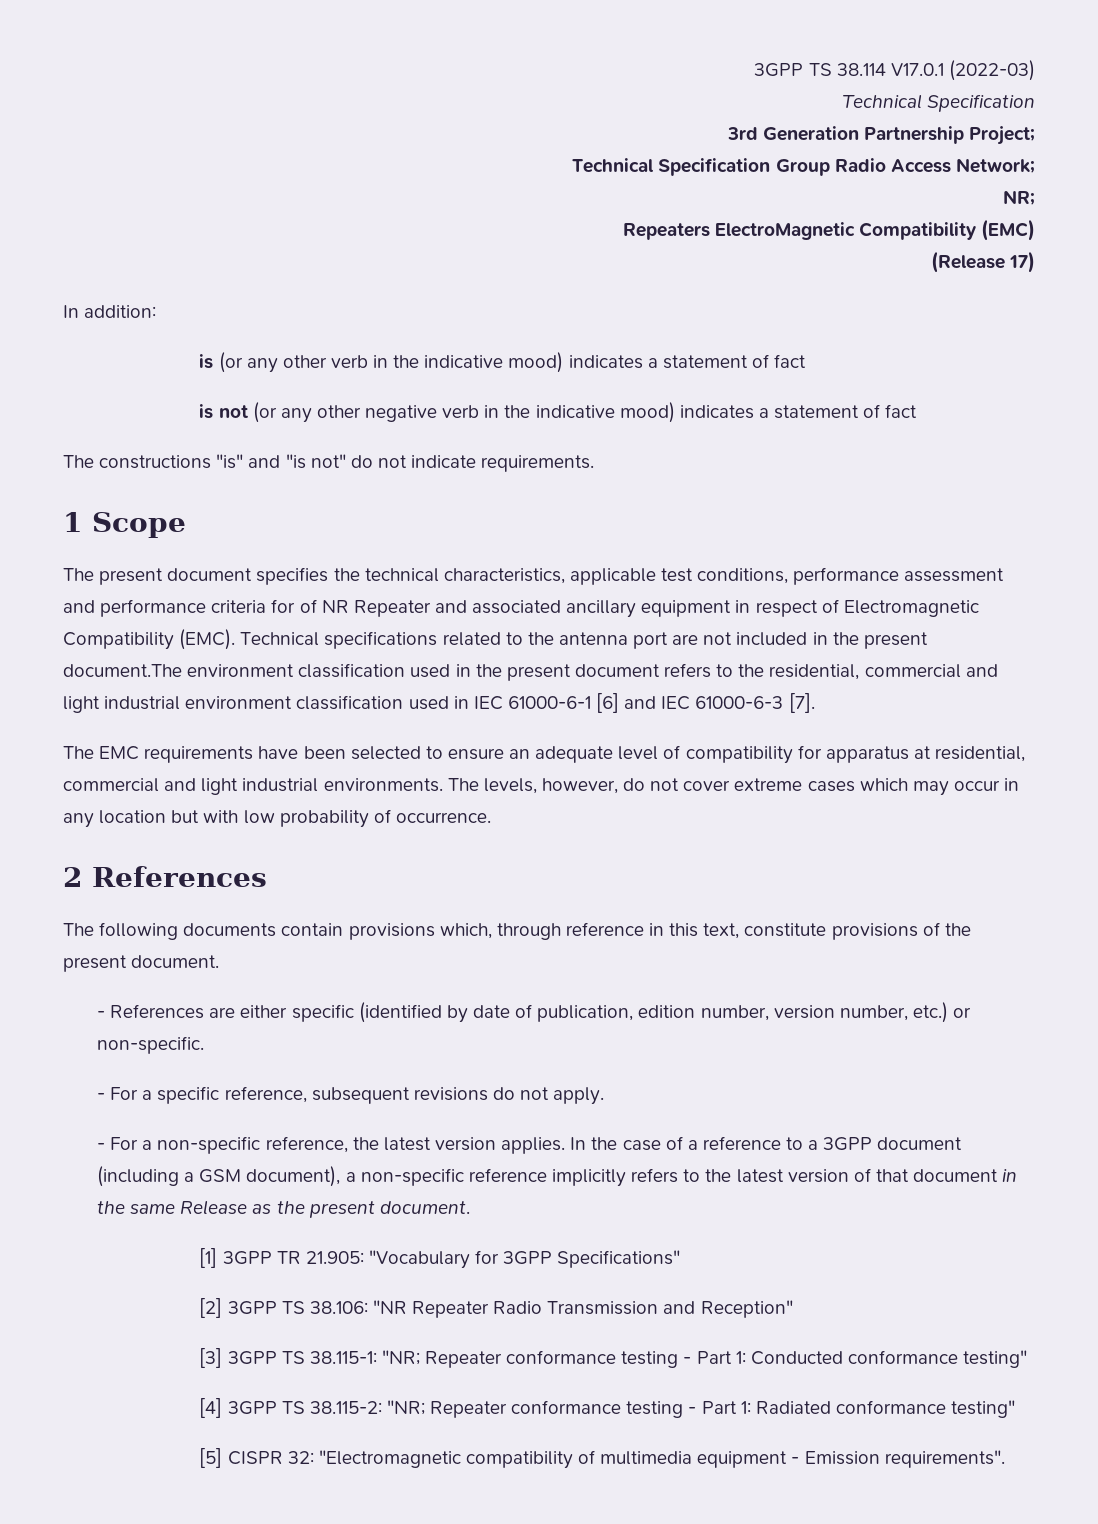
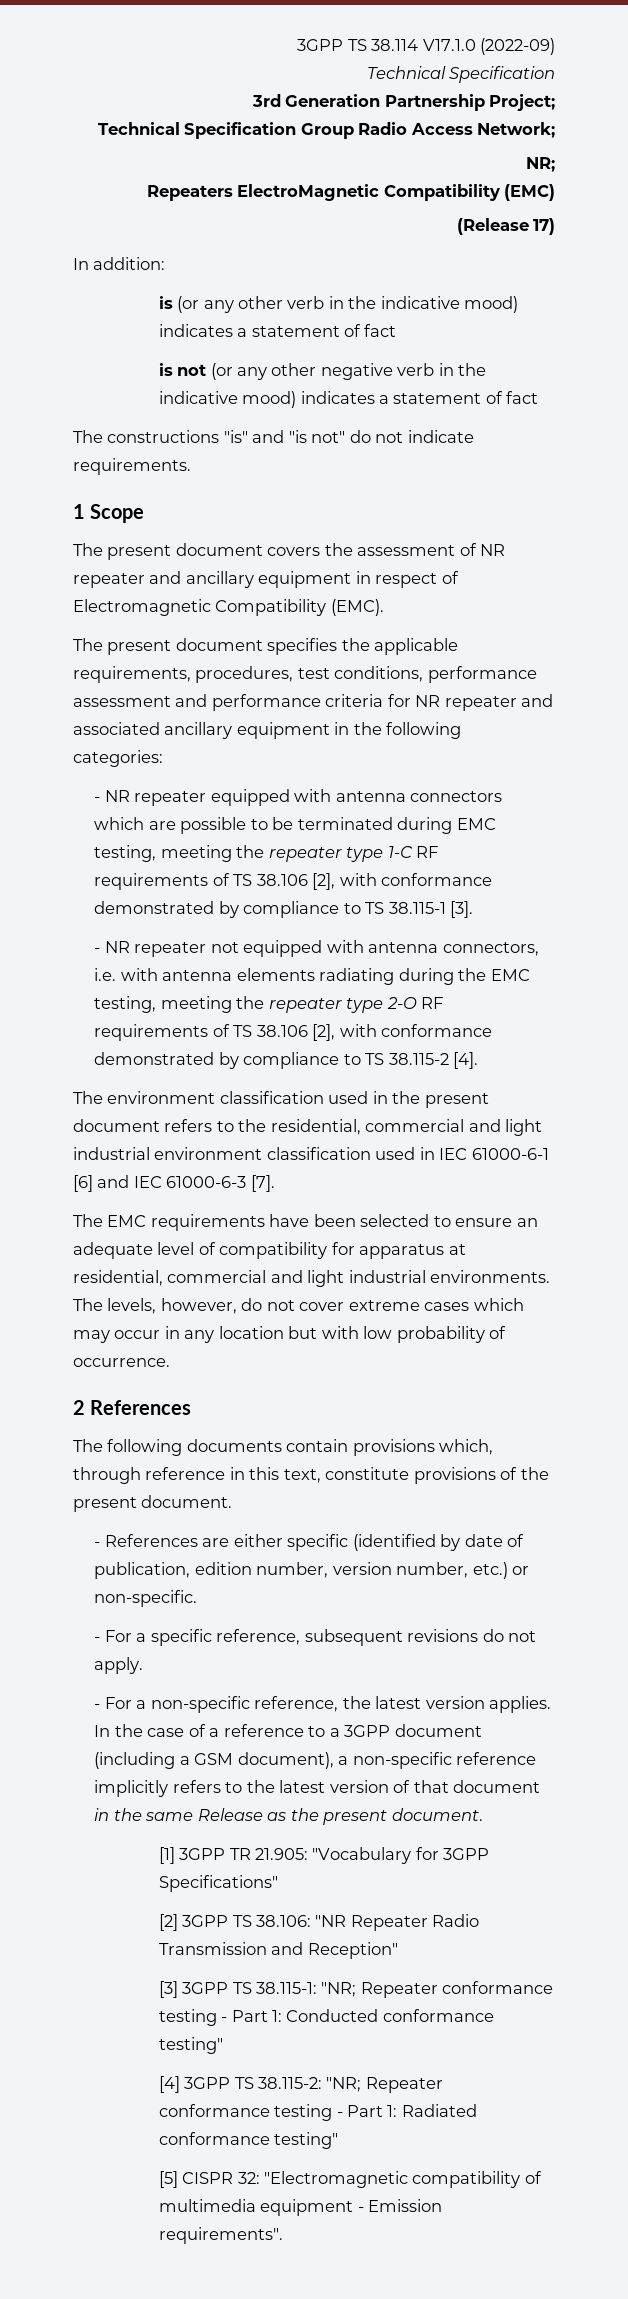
- 3GPP TS 38.114 V17.0.1 (2022-03)
+ 3GPP TS 38.114 V17.1.0 (2022-09)
+ The present document covers the assessment of NR repeater and ancillary equipment in respect of Electromagnetic Compatibility (EMC).
- The present document specifies the technical characteristics, applicable test conditions, performance assessment and performance criteria for of NR Repeater and associated ancillary equipment in respect of Electromagnetic Compatibility (EMC). Technical specifications related to the antenna port are not included in the present document.The environment classification used in the present document refers to the residential, commercial and light industrial environment classification used in IEC 61000-6-1 [6] and IEC 61000-6-3 [7].
+ The present document specifies the applicable requirements, procedures, test conditions, performance assessment and performance criteria for NR repeater and associated ancillary equipment in the following categories:
+ - NR repeater equipped with antenna connectors which are possible to be terminated during EMC testing, meeting the repeater type 1-C RF requirements of TS 38.106 [2], with conformance demonstrated by compliance to TS 38.115-1 [3].
+ - NR repeater not equipped with antenna connectors, i.e. with antenna elements radiating during the EMC testing, meeting the repeater type 2-O RF requirements of TS 38.106 [2], with conformance demonstrated by compliance to TS 38.115-2 [4].
+ The environment classification used in the present document refers to the residential, commercial and light industrial environment classification used in IEC 61000-6-1 [6] and IEC 61000-6-3 [7].

